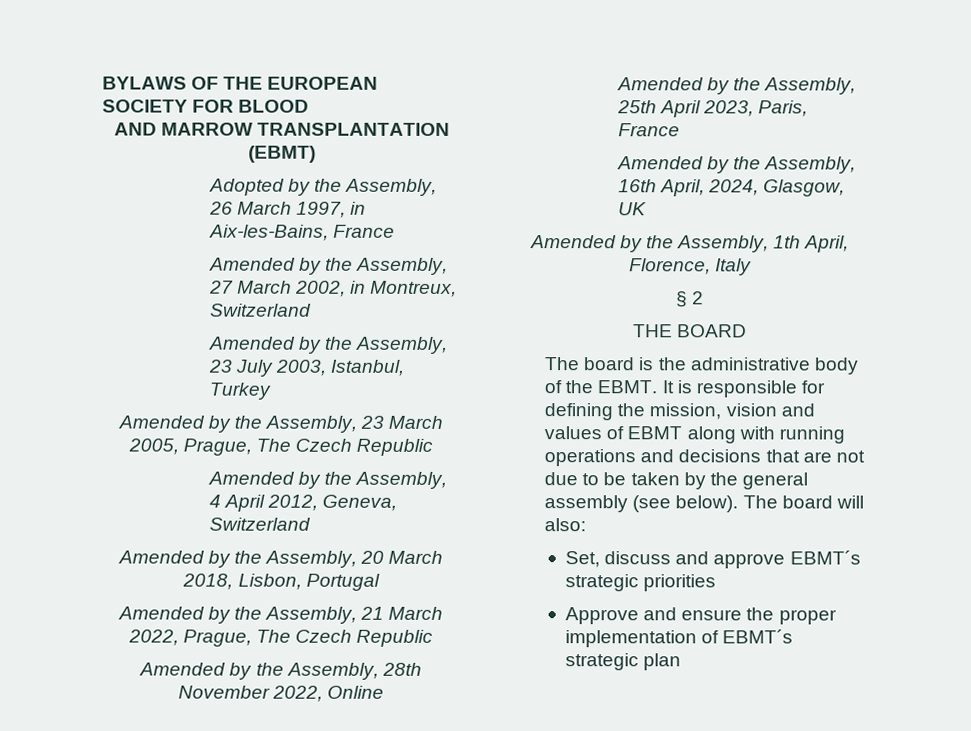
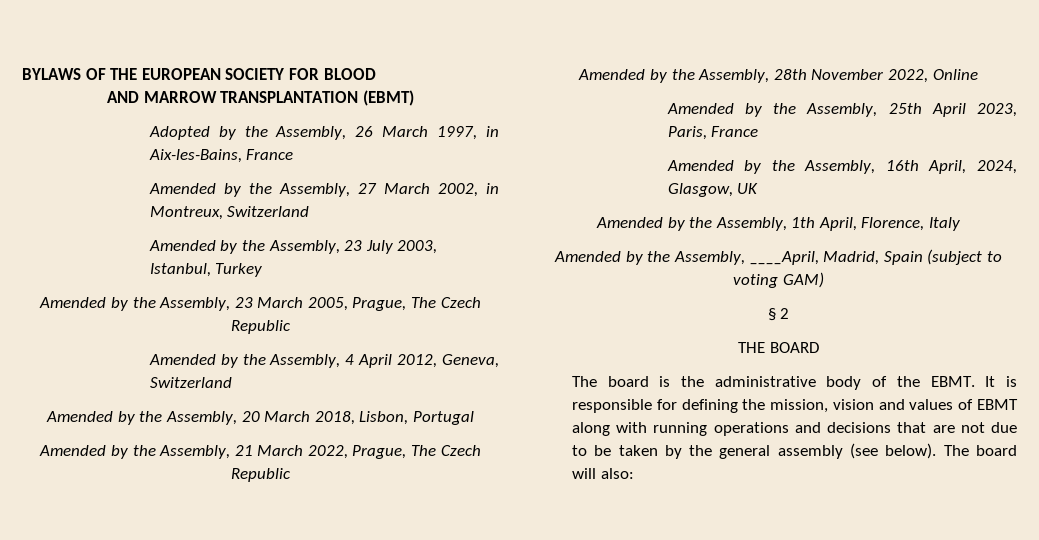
+ Amended by the Assembly, ____April, Madrid, Spain (subject to voting GAM)
- Set, discuss and approve EBMT´s strategic priorities
- Approve and ensure the proper implementation of EBMT´s strategic plan

